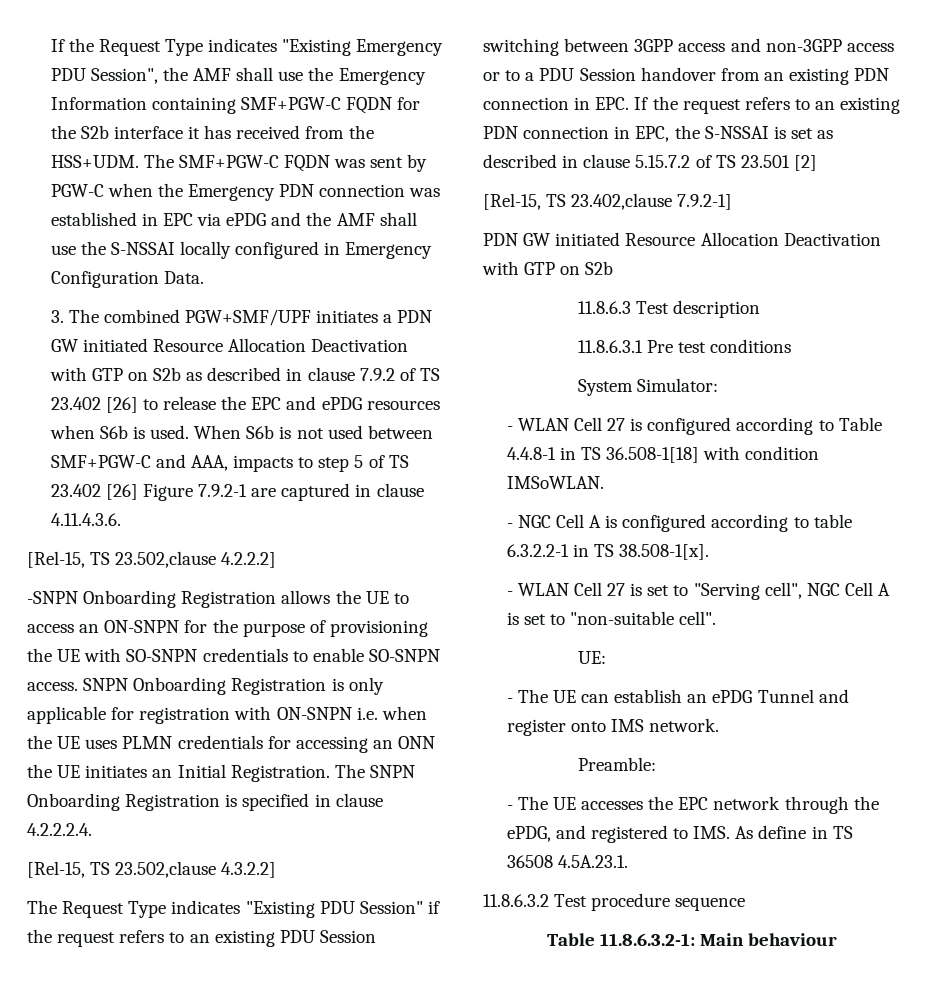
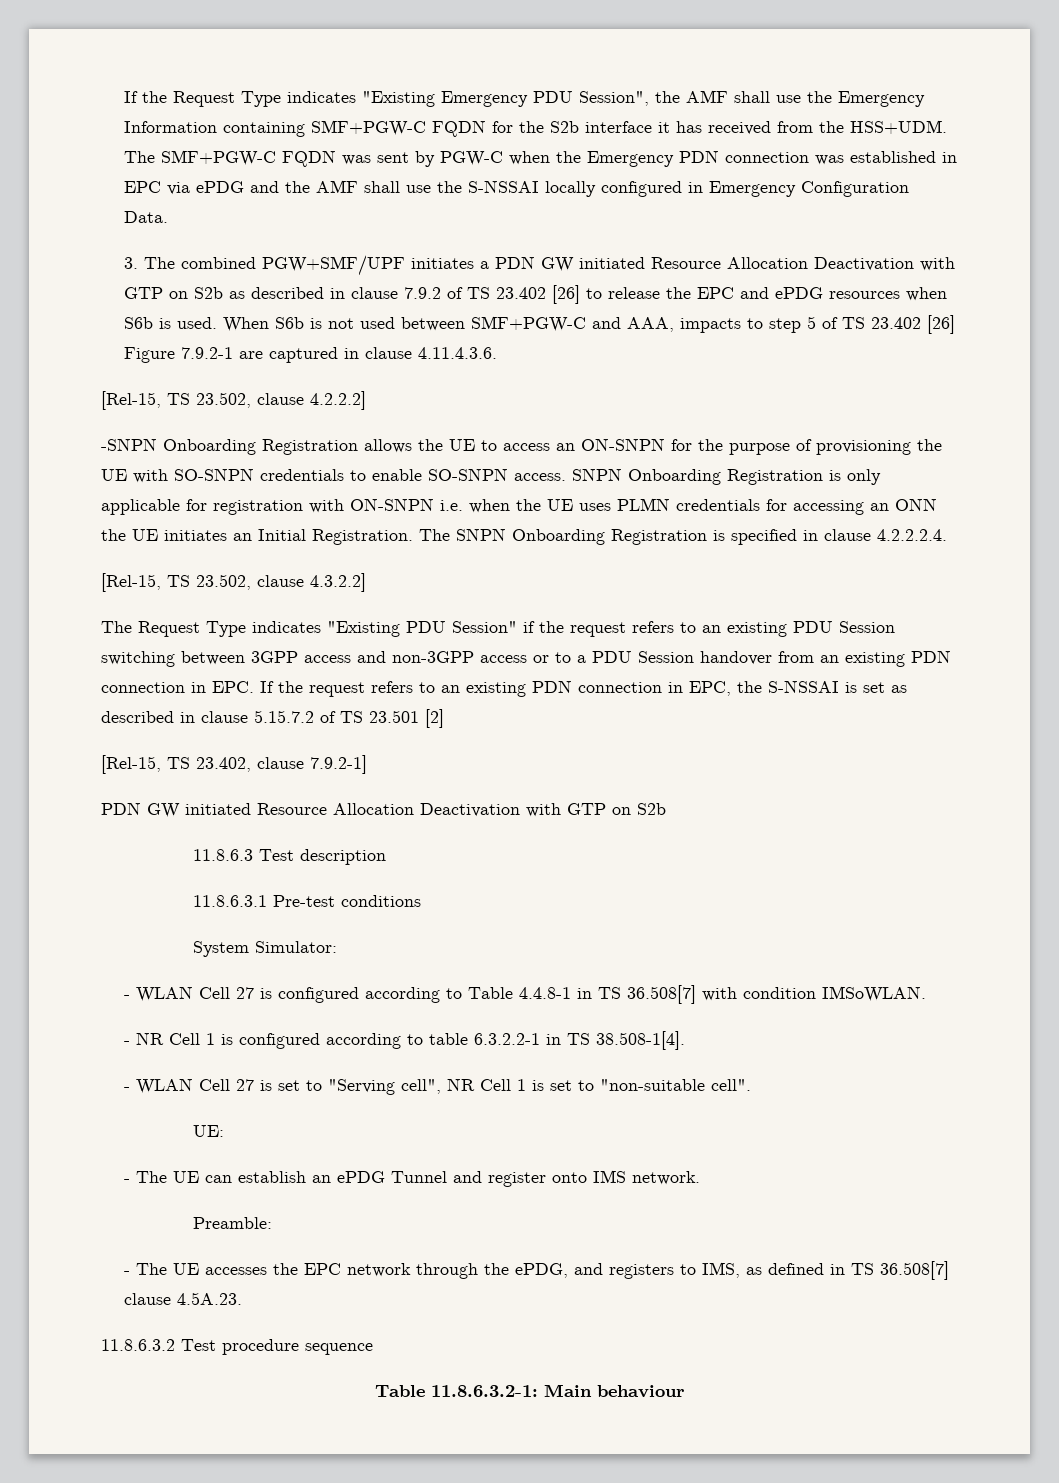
- [Rel-15, TS 23.502,clause 4.2.2.2]
+ [Rel-15, TS 23.502, clause 4.2.2.2]
- [Rel-15, TS 23.502,clause 4.3.2.2]
+ [Rel-15, TS 23.502, clause 4.3.2.2]
- [Rel-15, TS 23.402,clause 7.9.2-1]
+ [Rel-15, TS 23.402, clause 7.9.2-1]
- 11.8.6.3.1 Pre test conditions
+ 11.8.6.3.1 Pre-test conditions
- - WLAN Cell 27 is configured according to Table 4.4.8-1 in TS 36.508-1[18] with condition IMSoWLAN.
+ - WLAN Cell 27 is configured according to Table 4.4.8-1 in TS 36.508[7] with condition IMSoWLAN.
- - NGC Cell A is configured according to table 6.3.2.2-1 in TS 38.508-1[x].
+ - NR Cell 1 is configured according to table 6.3.2.2-1 in TS 38.508-1[4].
- - WLAN Cell 27 is set to "Serving cell", NGC Cell A is set to "non-suitable cell".
+ - WLAN Cell 27 is set to "Serving cell", NR Cell 1 is set to "non-suitable cell".
- - The UE accesses the EPC network through the ePDG, and registered to IMS. As define in TS 36508 4.5A.23.1.
+ - The UE accesses the EPC network through the ePDG, and registers to IMS, as defined in TS 36.508[7] clause 4.5A.23.

